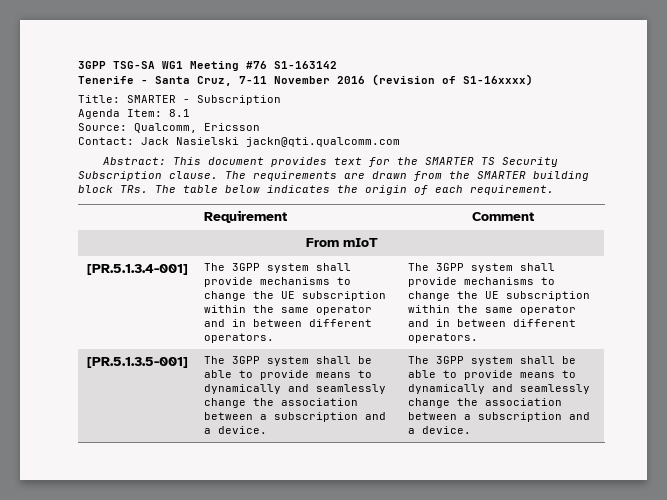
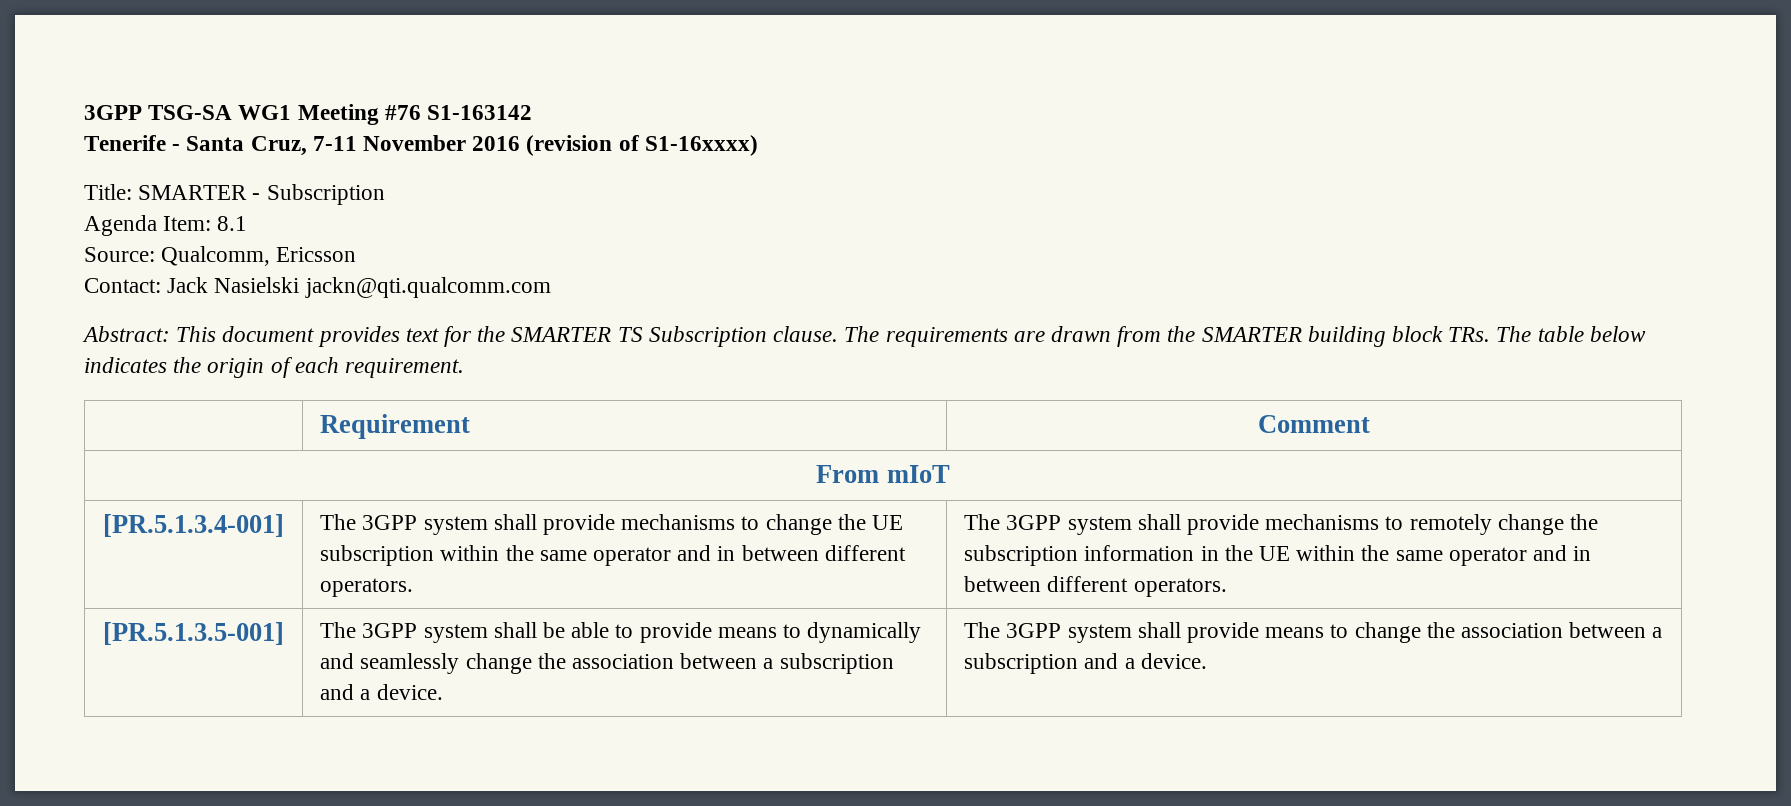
- Abstract: This document provides text for the SMARTER TS Security Subscription clause.
+ Abstract: This document provides text for the SMARTER TS Subscription clause.
- The 3GPP system shall provide mechanisms to change the UE subscription within the same operator and in between different operators. | The 3GPP system shall provide mechanisms to change the UE subscription within the same operator and in between different operators.
+ The 3GPP system shall provide mechanisms to change the UE subscription within the same operator and in between different operators. | The 3GPP system shall provide mechanisms to remotely change the subscription information in the UE within the same operator and in between different operators.
- The 3GPP system shall be able to provide means to dynamically and seamlessly change the association between a subscription and a device. | The 3GPP system shall be able to provide means to dynamically and seamlessly change the association between a subscription and a device.
+ The 3GPP system shall be able to provide means to dynamically and seamlessly change the association between a subscription and a device. | The 3GPP system shall provide means to change the association between a subscription and a device.

